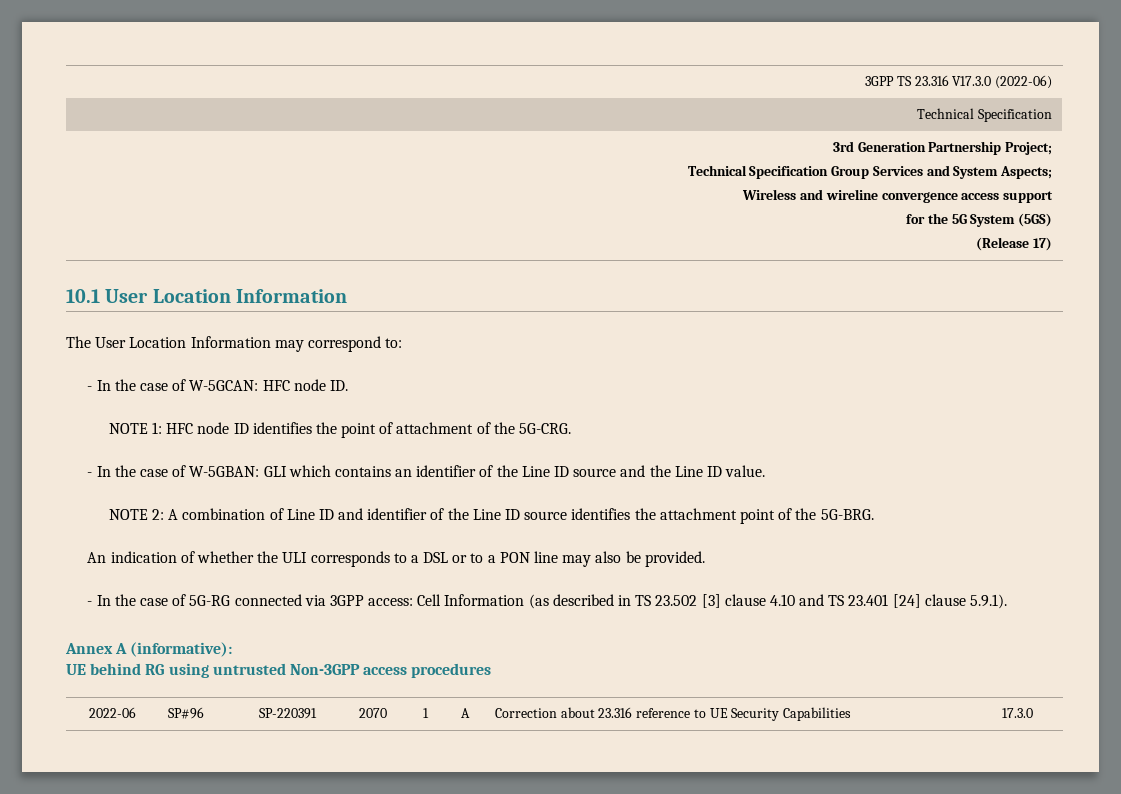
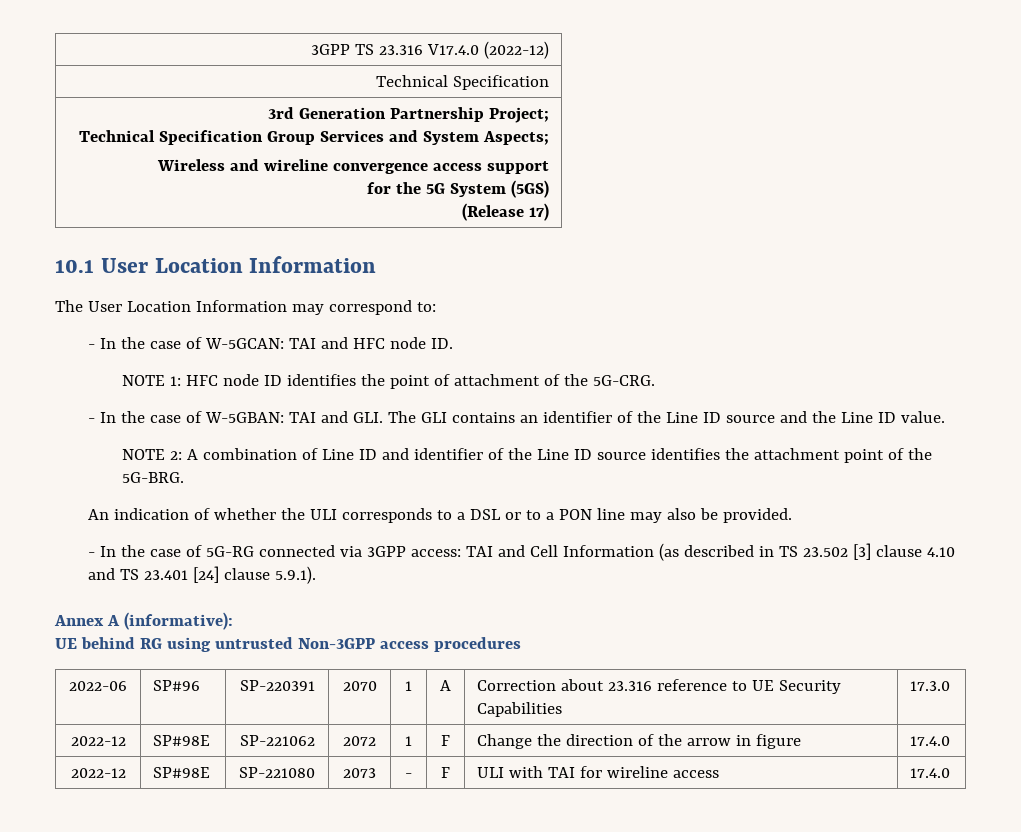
- 3GPP TS 23.316 V17.3.0 (2022-06)
+ 3GPP TS 23.316 V17.4.0 (2022-12)
- - In the case of W-5GCAN: HFC node ID.
+ - In the case of W-5GCAN: TAI and HFC node ID.
- - In the case of W-5GBAN: GLI which contains an identifier of the Line ID source and the Line ID value.
+ - In the case of W-5GBAN: TAI and GLI. The GLI contains an identifier of the Line ID source and the Line ID value.
- - In the case of 5G-RG connected via 3GPP access: Cell Information (as described in TS 23.502 [3] clause 4.10 and TS 23.401 [24] clause 5.9.1).
+ - In the case of 5G-RG connected via 3GPP access: TAI and Cell Information (as described in TS 23.502 [3] clause 4.10 and TS 23.401 [24] clause 5.9.1).
+ 2022-12 | SP#98E | SP-221062 | 2072 | 1 | F | Change the direction of the arrow in figure | 17.4.0
+ 2022-12 | SP#98E | SP-221080 | 2073 | - | F | ULI with TAI for wireline access | 17.4.0

